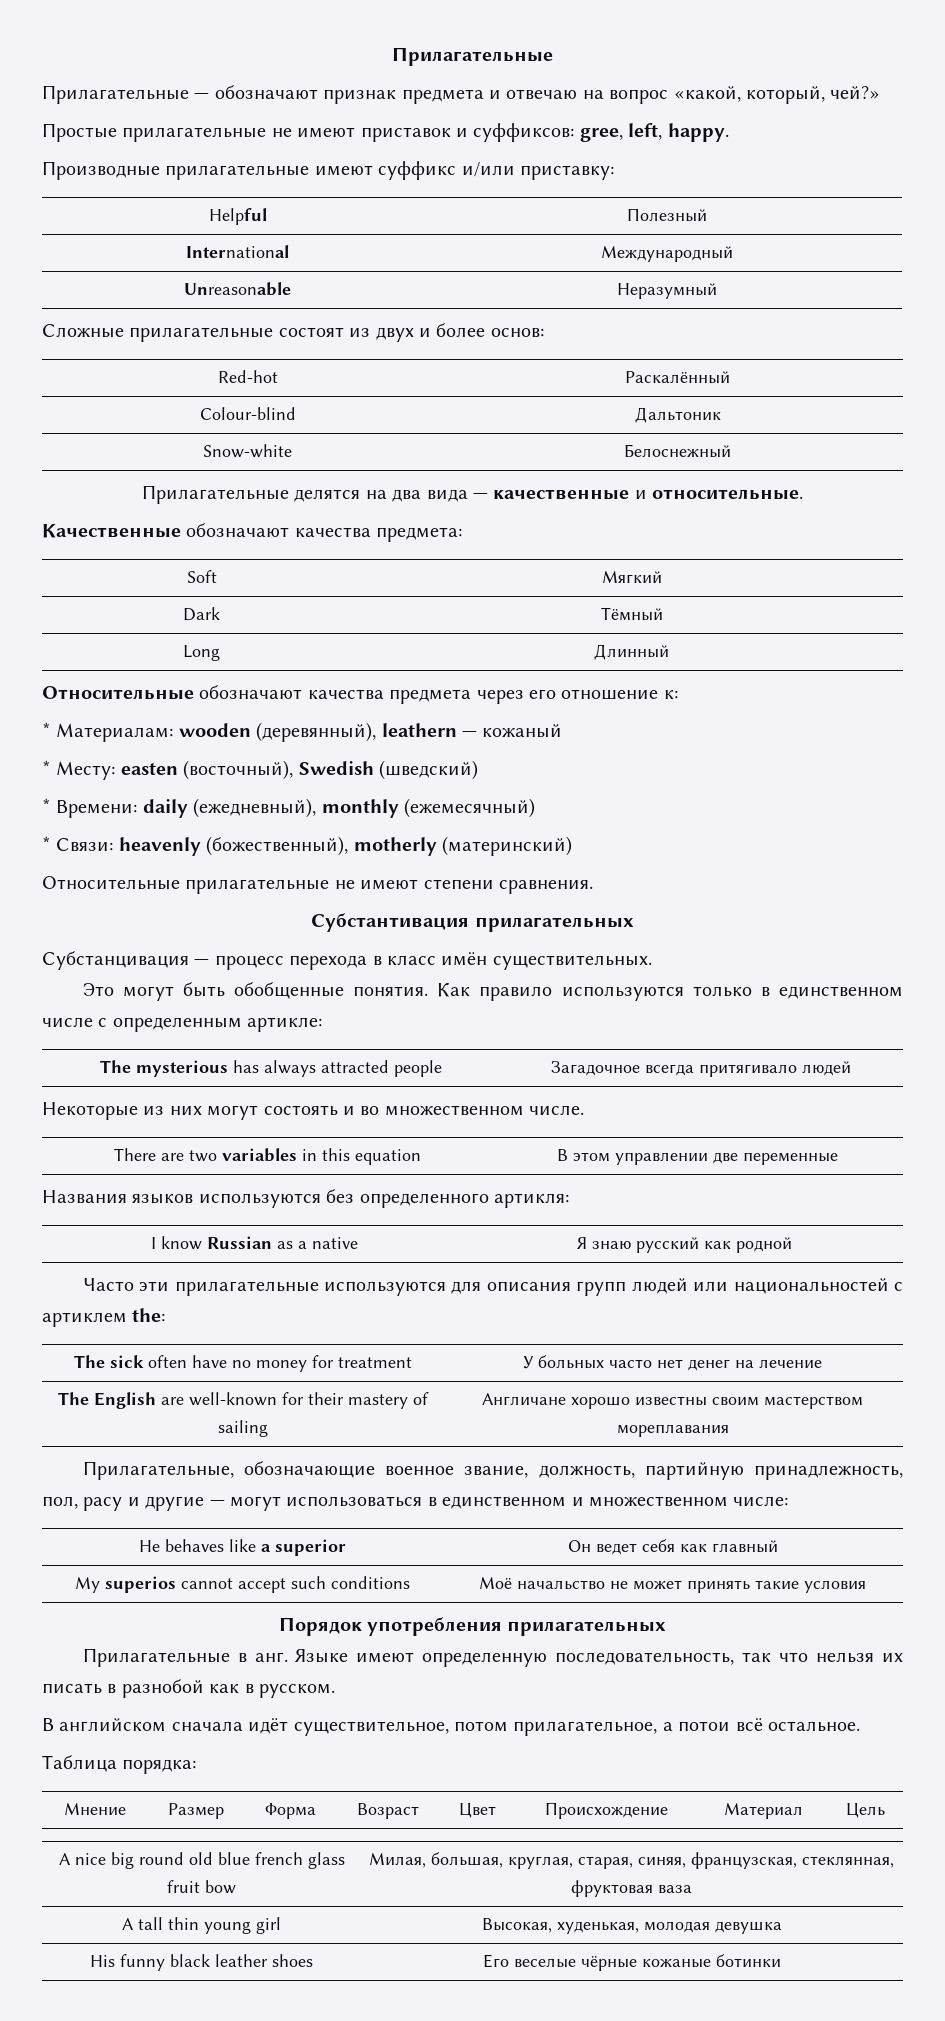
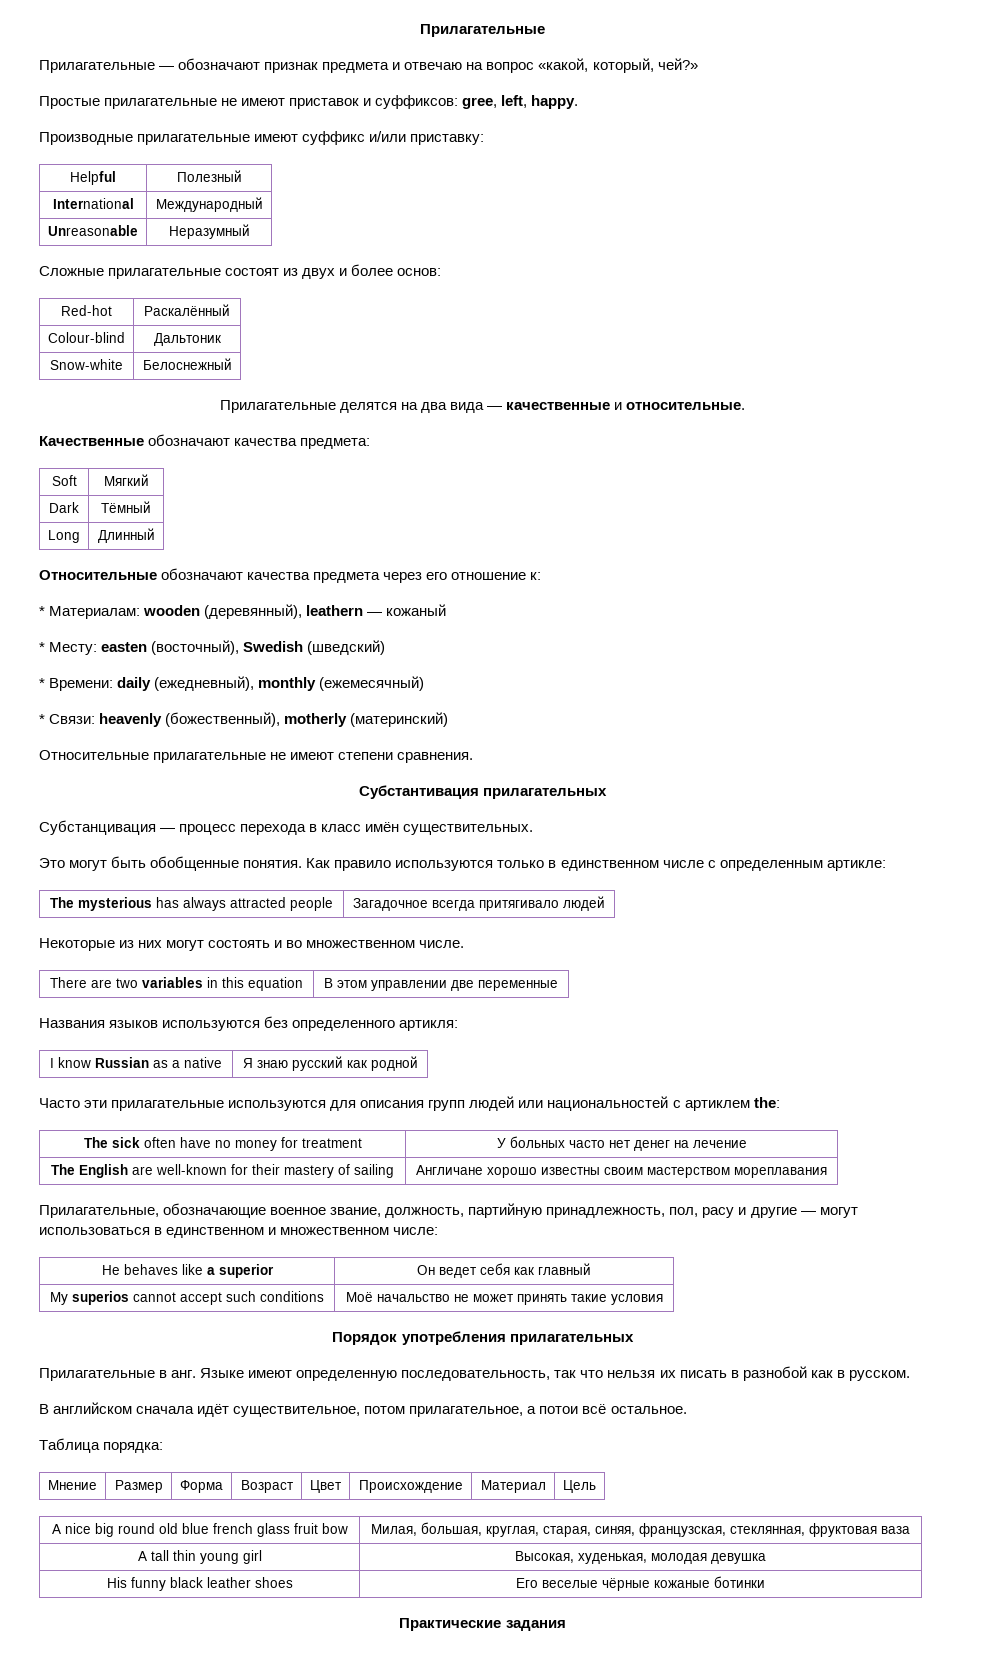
+ Практические задания

